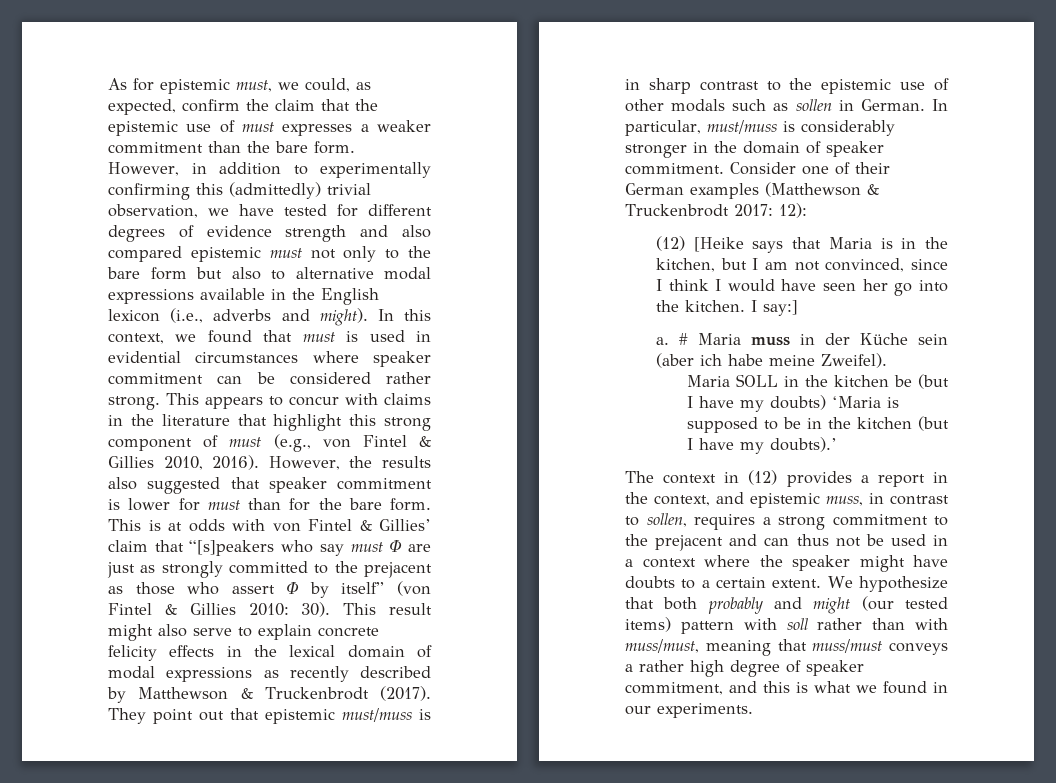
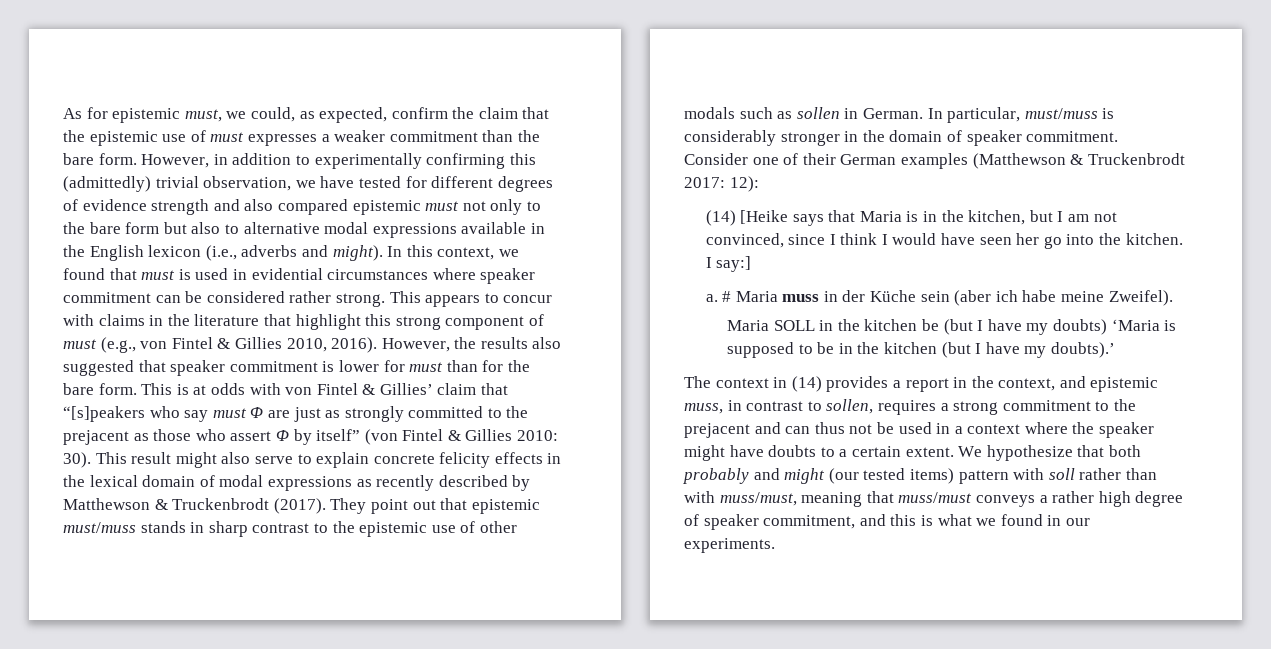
- They point out that epistemic must/muss is in sharp contrast to the epistemic use of other modals such as sollen in German.
+ They point out that epistemic must/muss stands in sharp contrast to the epistemic use of other modals such as sollen in German.
- (12) [Heike says that Maria is in the kitchen, but I am not convinced, since I think I would have seen her go into the kitchen.
+ (14) [Heike says that Maria is in the kitchen, but I am not convinced, since I think I would have seen her go into the kitchen.
- The context in (12) provides a report in the context, and epistemic muss, in contrast to sollen, requires a strong commitment to the prejacent and can thus not be used in a context where the speaker might have doubts to a certain extent.
+ The context in (14) provides a report in the context, and epistemic muss, in contrast to sollen, requires a strong commitment to the prejacent and can thus not be used in a context where the speaker might have doubts to a certain extent.

